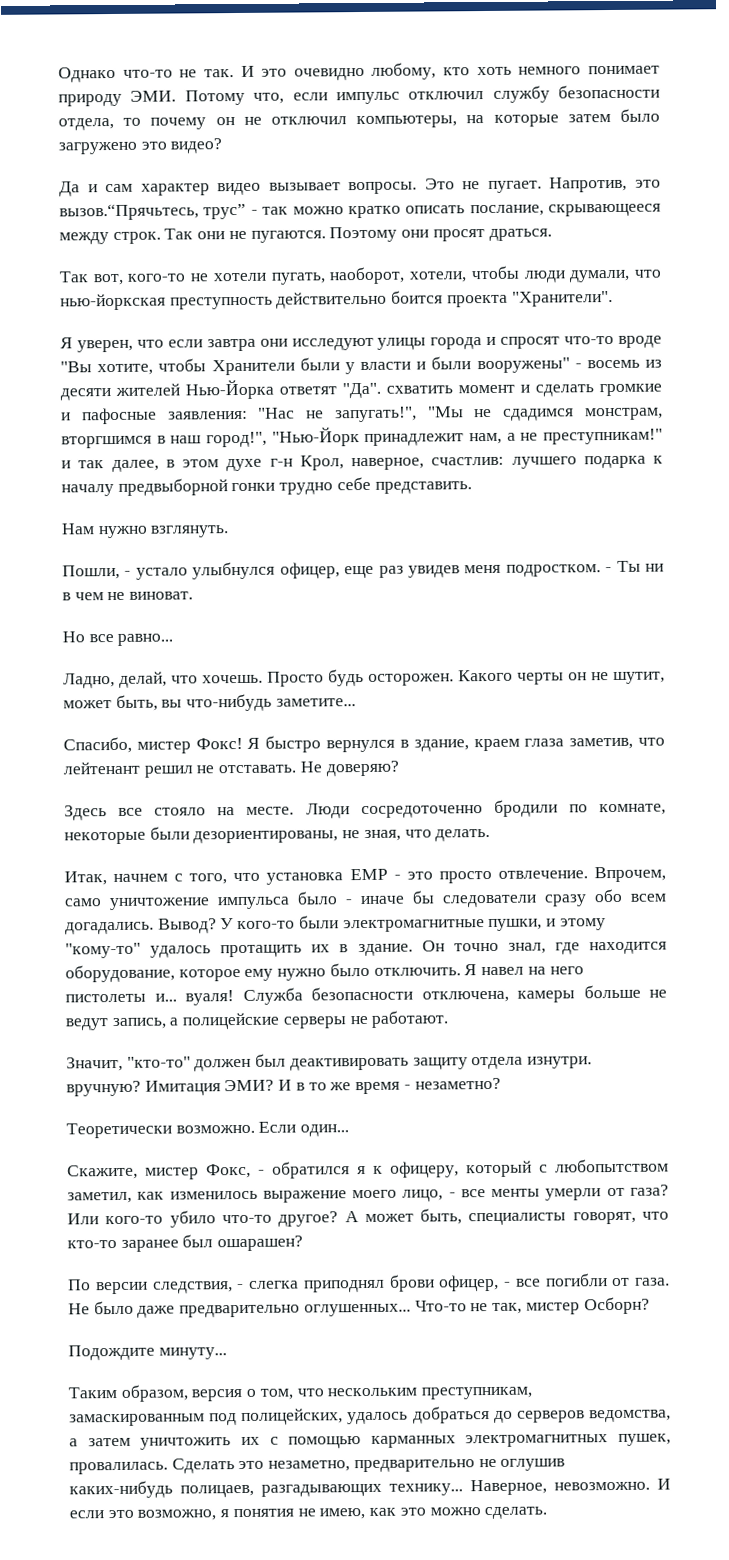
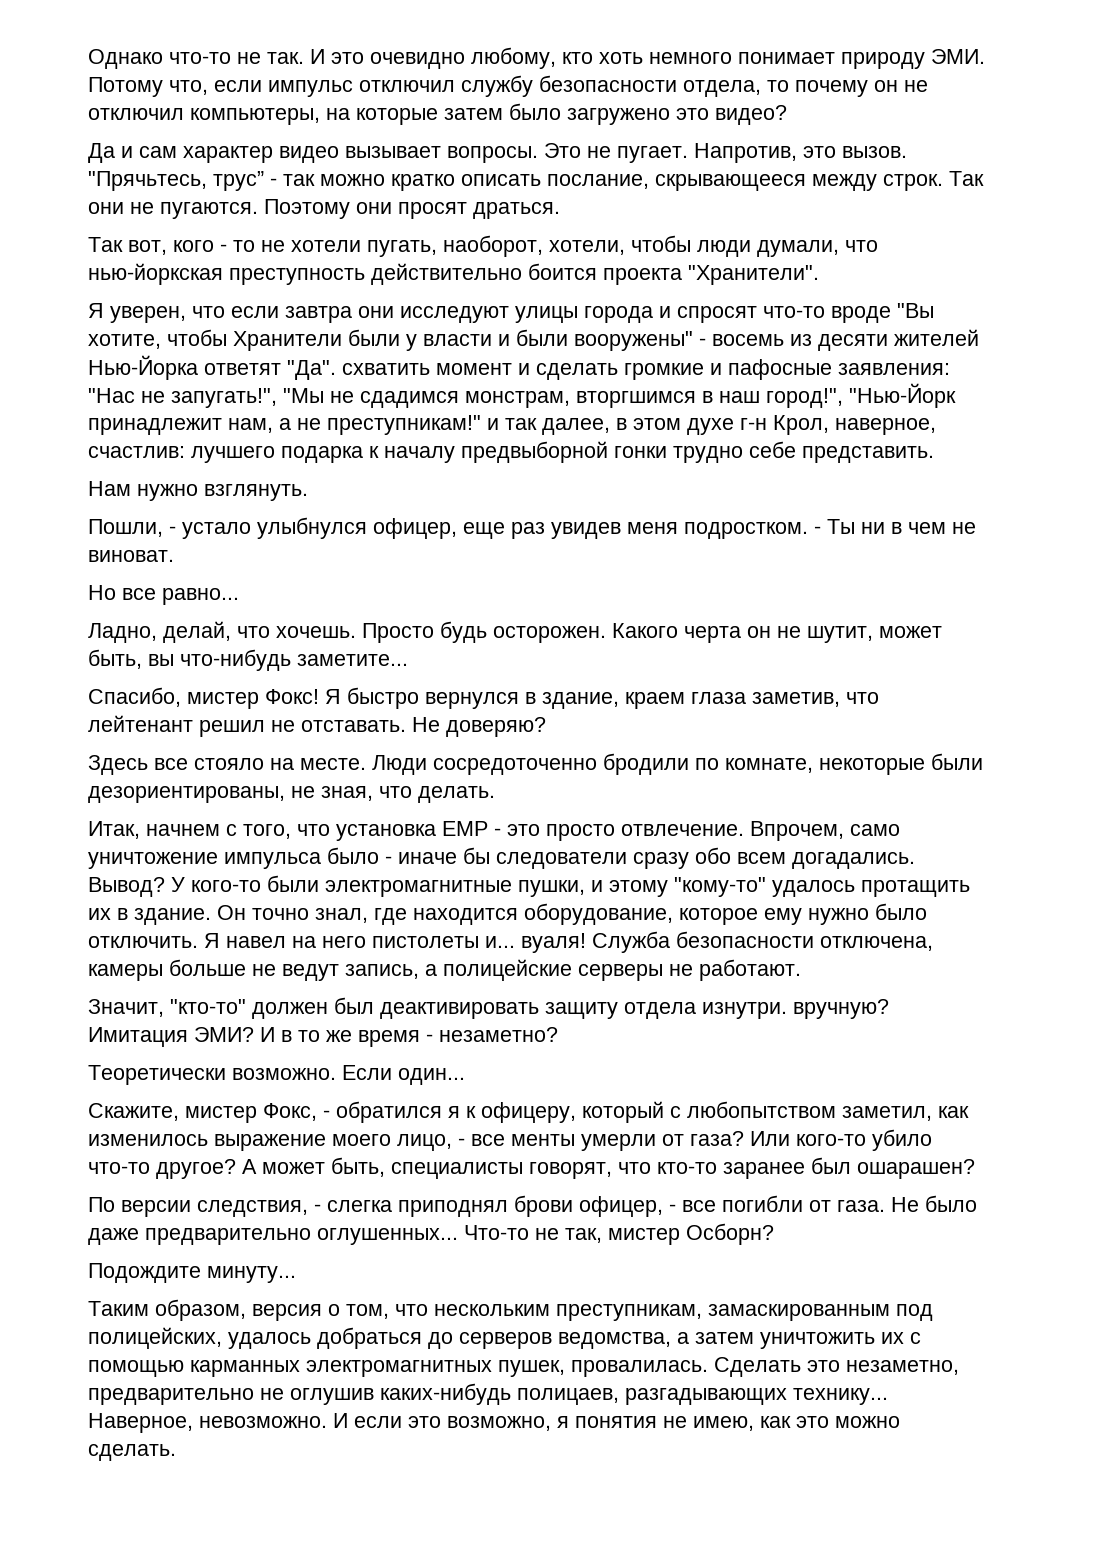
- Напротив, это вызов.“Прячьтесь, трус” - так можно кратко описать послание, скрывающееся между строк.
+ Напротив, это вызов. "Прячьтесь, трус” - так можно кратко описать послание, скрывающееся между строк.
- Так вот, кого-то не хотели пугать, наоборот, хотели, чтобы люди думали, что нью-йоркская преступность действительно боится проекта "Хранители".
+ Так вот, кого - то не хотели пугать, наоборот, хотели, чтобы люди думали, что нью-йоркская преступность действительно боится проекта "Хранители".
- Какого черты он не шутит, может быть, вы что-нибудь заметите...
+ Какого черта он не шутит, может быть, вы что-нибудь заметите...

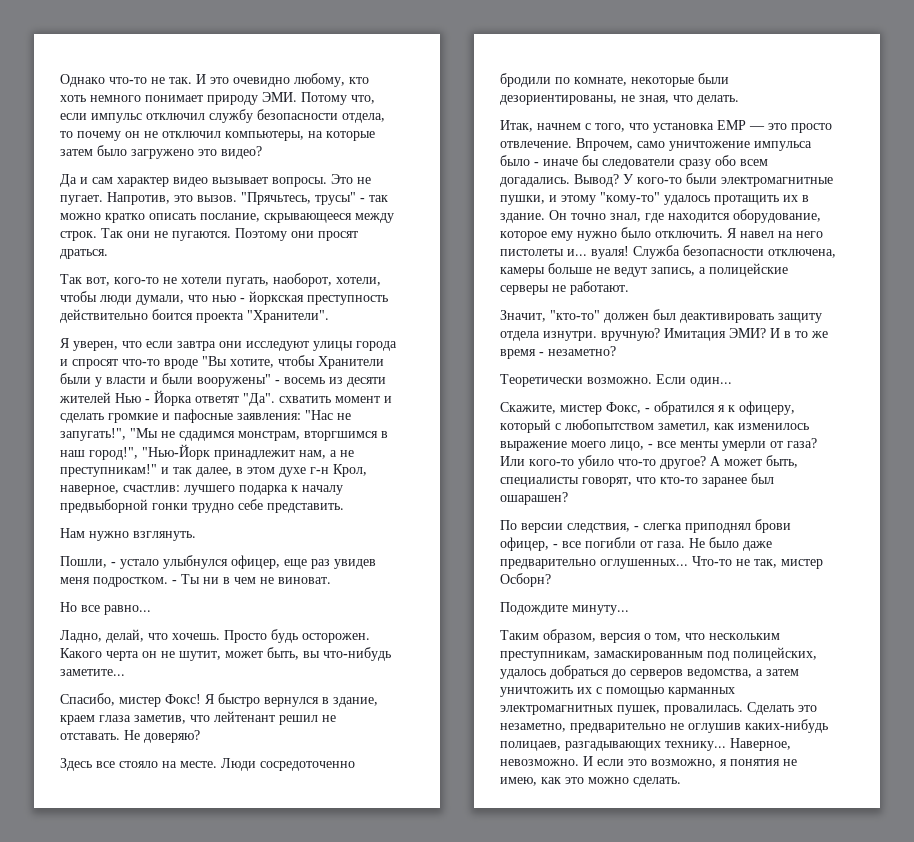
- "Прячьтесь, трус” - так можно кратко описать послание, скрывающееся между строк.
+ "Прячьтесь, трусы" - так можно кратко описать послание, скрывающееся между строк.
- Так вот, кого - то не хотели пугать, наоборот, хотели, чтобы люди думали, что нью-йоркская преступность действительно боится проекта "Хранители".
+ Так вот, кого-то не хотели пугать, наоборот, хотели, чтобы люди думали, что нью - йоркская преступность действительно боится проекта "Хранители".
- Я уверен, что если завтра они исследуют улицы города и спросят что-то вроде "Вы хотите, чтобы Хранители были у власти и были вооружены" - восемь из десяти жителей Нью-Йорка ответят "Да". схватить момент и сделать громкие и пафосные заявления:
+ Я уверен, что если завтра они исследуют улицы города и спросят что-то вроде "Вы хотите, чтобы Хранители были у власти и были вооружены" - восемь из десяти жителей Нью - Йорка ответят "Да". схватить момент и сделать громкие и пафосные заявления:
- Итак, начнем с того, что установка EMP - это просто отвлечение.
+ Итак, начнем с того, что установка EMP — это просто отвлечение.

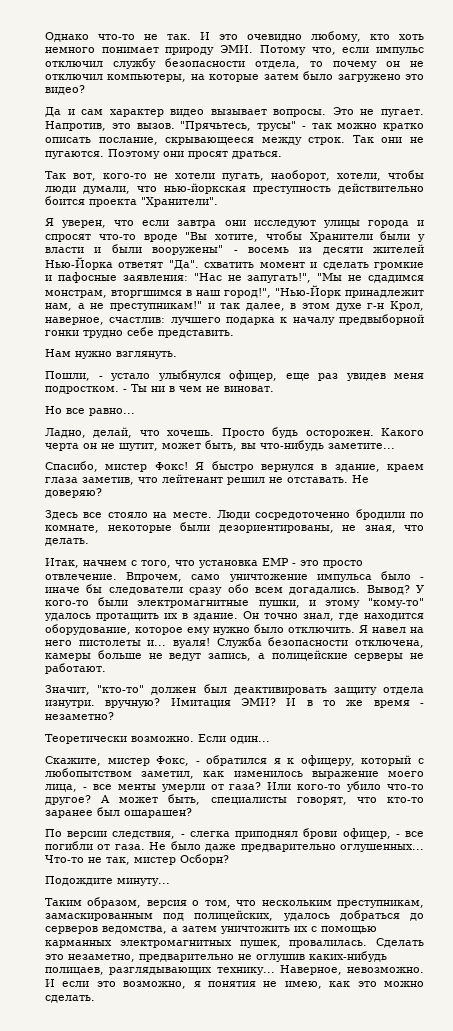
- Так вот, кого-то не хотели пугать, наоборот, хотели, чтобы люди думали, что нью - йоркская преступность действительно боится проекта "Хранители".
+ Так вот, кого-то не хотели пугать, наоборот, хотели, чтобы люди думали, что нью-йоркская преступность действительно боится проекта "Хранители".
- Я уверен, что если завтра они исследуют улицы города и спросят что-то вроде "Вы хотите, чтобы Хранители были у власти и были вооружены" - восемь из десяти жителей Нью - Йорка ответят "Да". схватить момент и сделать громкие и пафосные заявления:
+ Я уверен, что если завтра они исследуют улицы города и спросят что-то вроде "Вы хотите, чтобы Хранители были у власти и были вооружены" - восемь из десяти жителей Нью-Йорка ответят "Да". схватить момент и сделать громкие и пафосные заявления:
- Итак, начнем с того, что установка EMP — это просто отвлечение.
+ Итак, начнем с того, что установка EMP - это просто отвлечение.
- Скажите, мистер Фокс, - обратился я к офицеру, который с любопытством заметил, как изменилось выражение моего лицо, - все менты умерли от газа?
+ Скажите, мистер Фокс, - обратился я к офицеру, который с любопытством заметил, как изменилось выражение моего лица, - все менты умерли от газа?
- Сделать это незаметно, предварительно не оглушив каких-нибудь полицаев, разгадывающих технику...
+ Сделать это незаметно, предварительно не оглушив каких-нибудь полицаев, разглядывающих технику...

